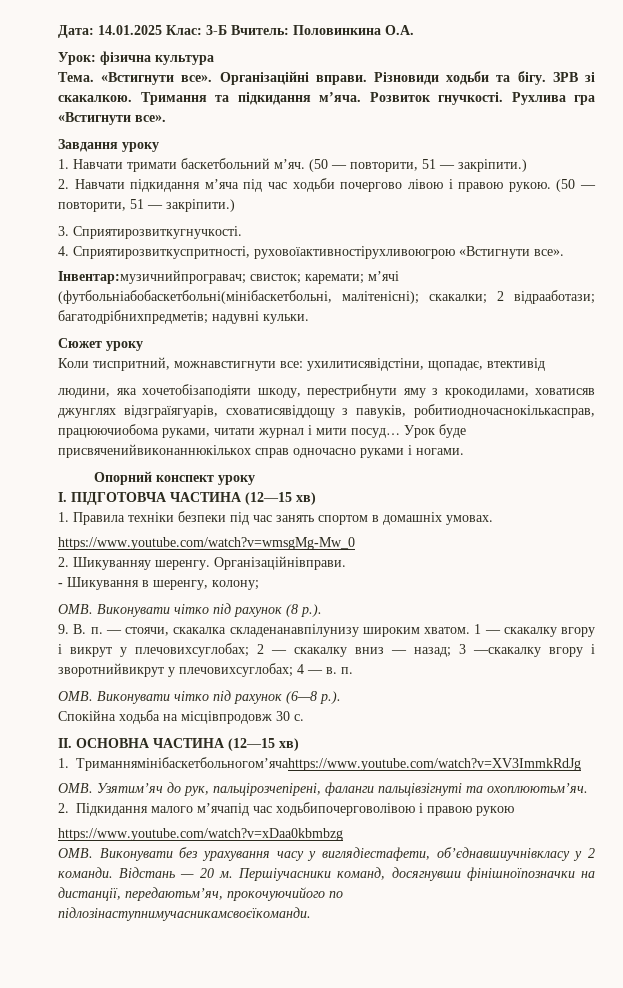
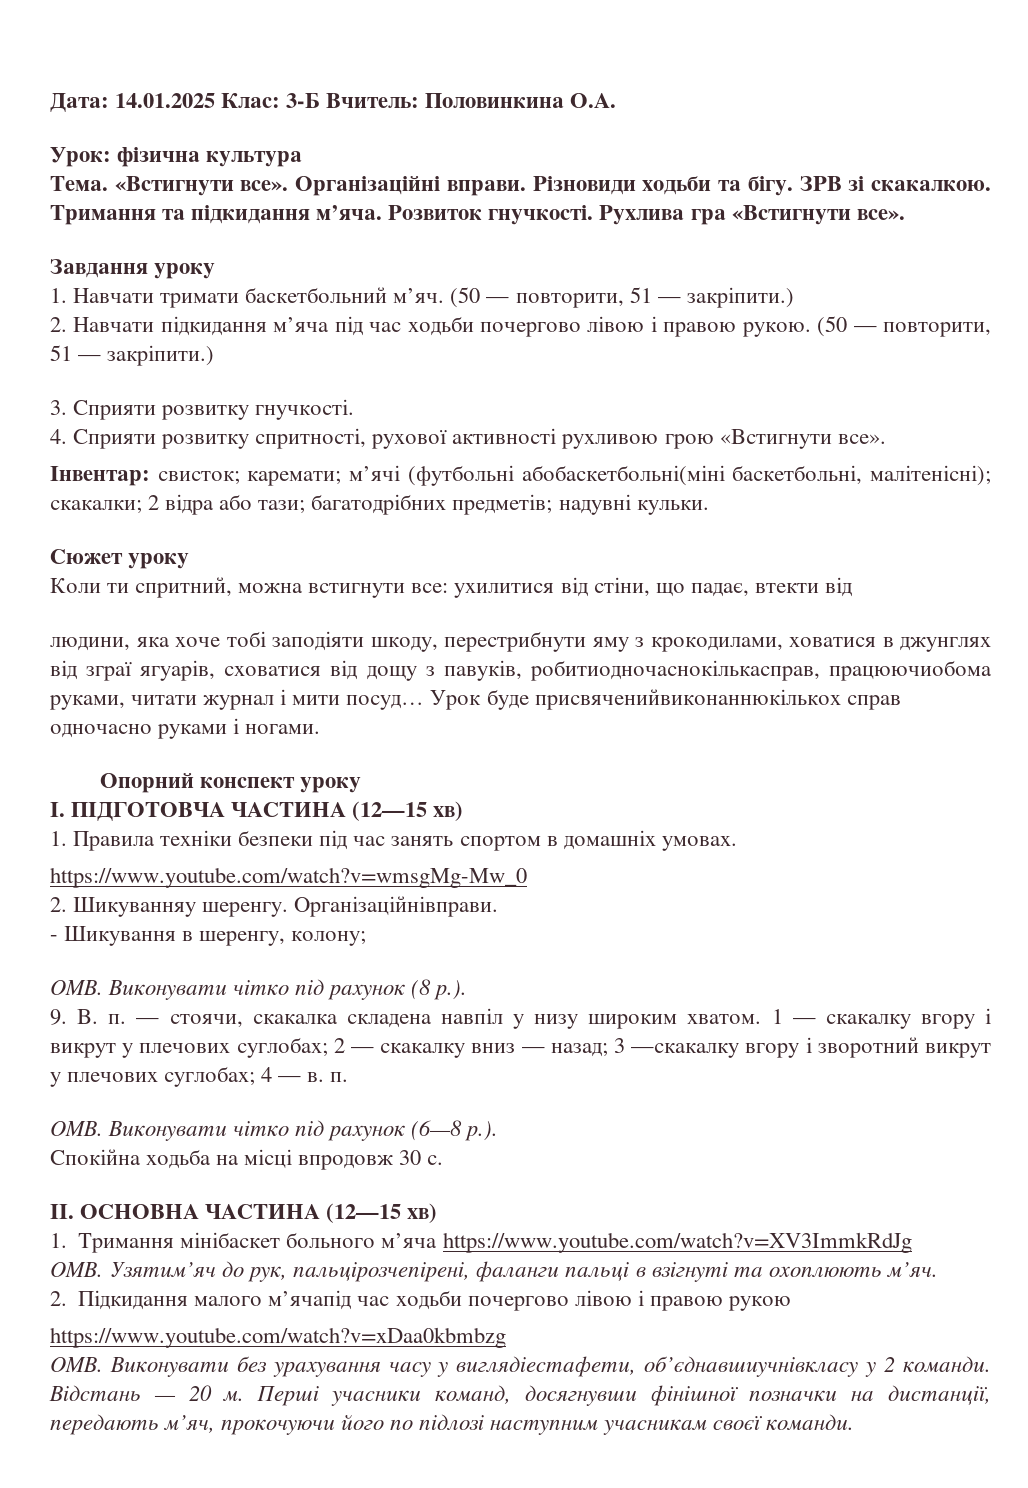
- 3. Сприятирозвиткугнучкості.
- 4. Сприятирозвиткуспритності, руховоїактивностірухливоюгрою «Встигнути все».
- Інвентар:музичнийпрогравач; свисток; каремати; м’ячі (футбольніабобаскетбольні(мінібаскетбольні, малітенісні); скакалки; 2 відрааботази; багатодрібнихпредметів; надувні кульки.
+ 3. Сприяти розвитку гнучкості.
+ 4. Сприяти розвитку спритності, рухової активності рухливою грою «Встигнути все».
+ Інвентар: свисток; каремати; м’ячі (футбольні абобаскетбольні(міні баскетбольні, малітенісні); скакалки; 2 відра або тази; багатодрібних предметів; надувні кульки.
- Коли тиспритний, можнавстигнути все: ухилитисявідстіни, щопадає, втективід
+ Коли ти спритний, можна встигнути все: ухилитися від стіни, що падає, втекти від
- людини, яка хочетобізаподіяти шкоду, перестрибнути яму з крокодилами, ховатисяв джунглях відзграїягуарів, сховатисявіддощу з павуків, робитиодночаснокількасправ, працюючиобома руками, читати журнал і мити посуд…
+ людини, яка хоче тобі заподіяти шкоду, перестрибнути яму з крокодилами, ховатися в джунглях від зграї ягуарів, сховатися від дощу з павуків, робитиодночаснокількасправ, працюючиобома руками, читати журнал і мити посуд…
- 9. В. п. — стоячи, скакалка складенанавпілунизу широким хватом.
+ 9. В. п. — стоячи, скакалка складена навпіл у низу широким хватом.
- 1 — скакалку вгору і викрут у плечовихсуглобах; 2 — скакалку вниз — назад; 3 —скакалку вгору і зворотнийвикрут у плечовихсуглобах; 4 — в. п.
+ 1 — скакалку вгору і викрут у плечових суглобах; 2 — скакалку вниз — назад; 3 —скакалку вгору і зворотний викрут у плечових суглобах; 4 — в. п.
- Спокійна ходьба на місцівпродовж 30 с.
+ Спокійна ходьба на місці впродовж 30 с.
- 1. Триманнямінібаскетбольногом’ячаhttps://www.youtube.com/watch?v=XV3ImmkRdJg
+ 1. Тримання мінібаскет больного м’яча https://www.youtube.com/watch?v=XV3ImmkRdJg
- ОМВ. Узятим’яч до рук, пальцірозчепірені, фаланги пальцівзігнуті та охоплюютьм’яч.
+ ОМВ. Узятим’яч до рук, пальцірозчепірені, фаланги пальці в взігнуті та охоплюють м’яч.
- 2. Підкидання малого м’ячапід час ходьбипочерговолівою і правою рукою
+ 2. Підкидання малого м’ячапід час ходьби почергово лівою і правою рукою
- Першіучасники команд, досягнувши фінішноїпозначки на дистанції, передаютьм’яч, прокочуючийого по підлозінаступнимучасникамсвоєїкоманди.
+ Перші учасники команд, досягнувши фінішної позначки на дистанції, передають м’яч, прокочуючи його по підлозі наступним учасникам своєї команди.

